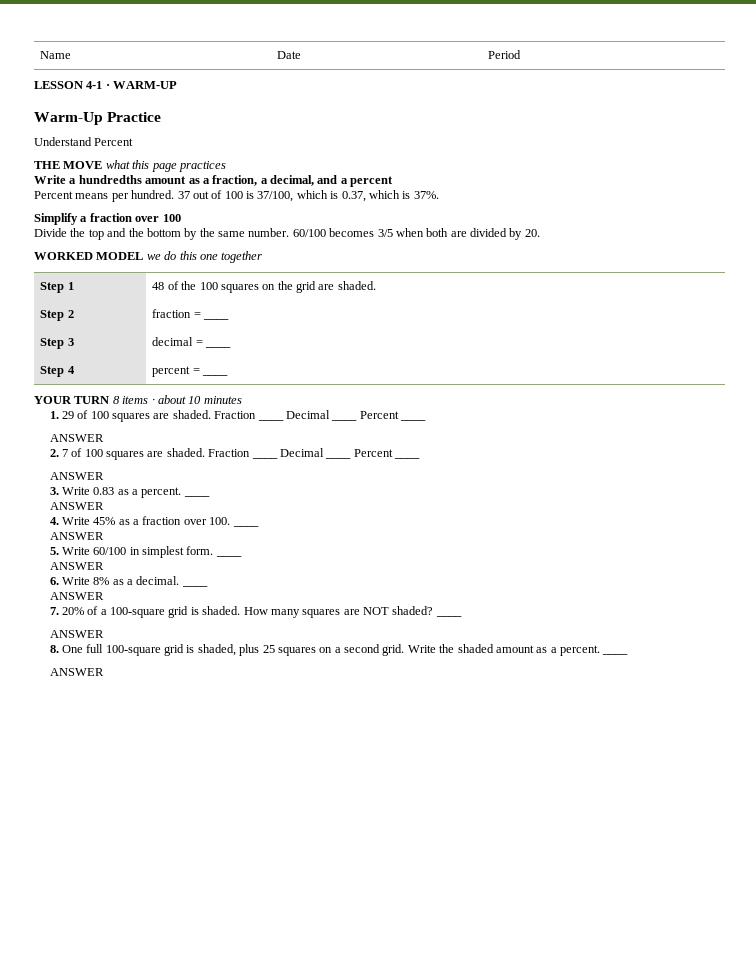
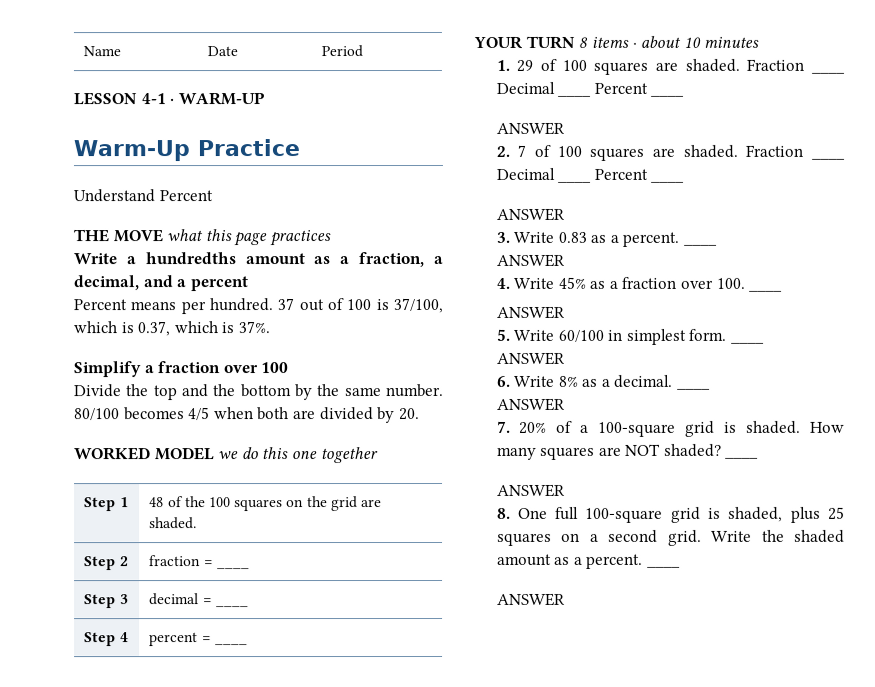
- 60/100 becomes 3/5 when both are divided by 20.
+ 80/100 becomes 4/5 when both are divided by 20.

